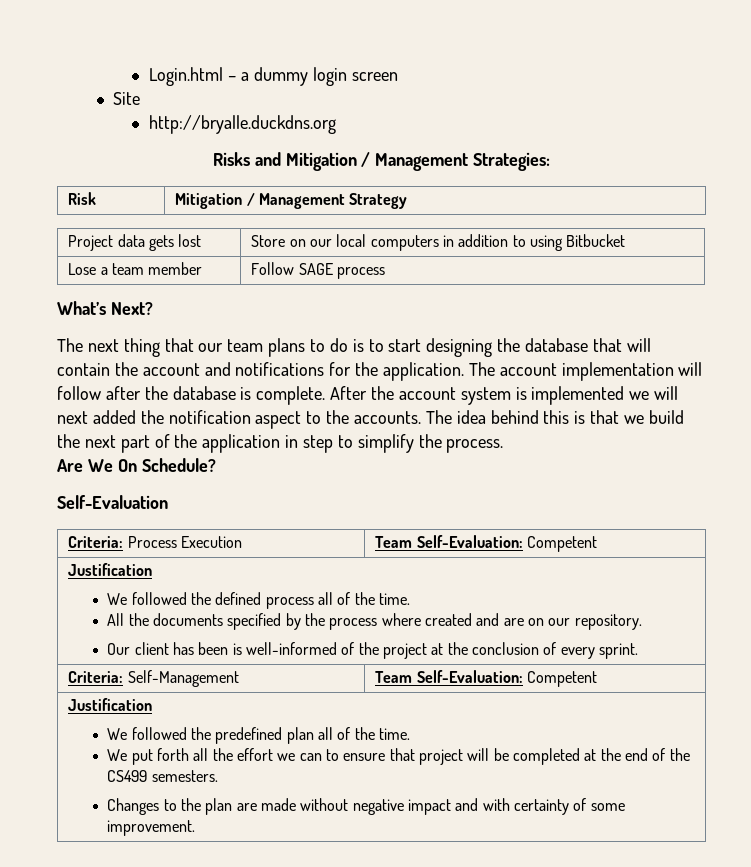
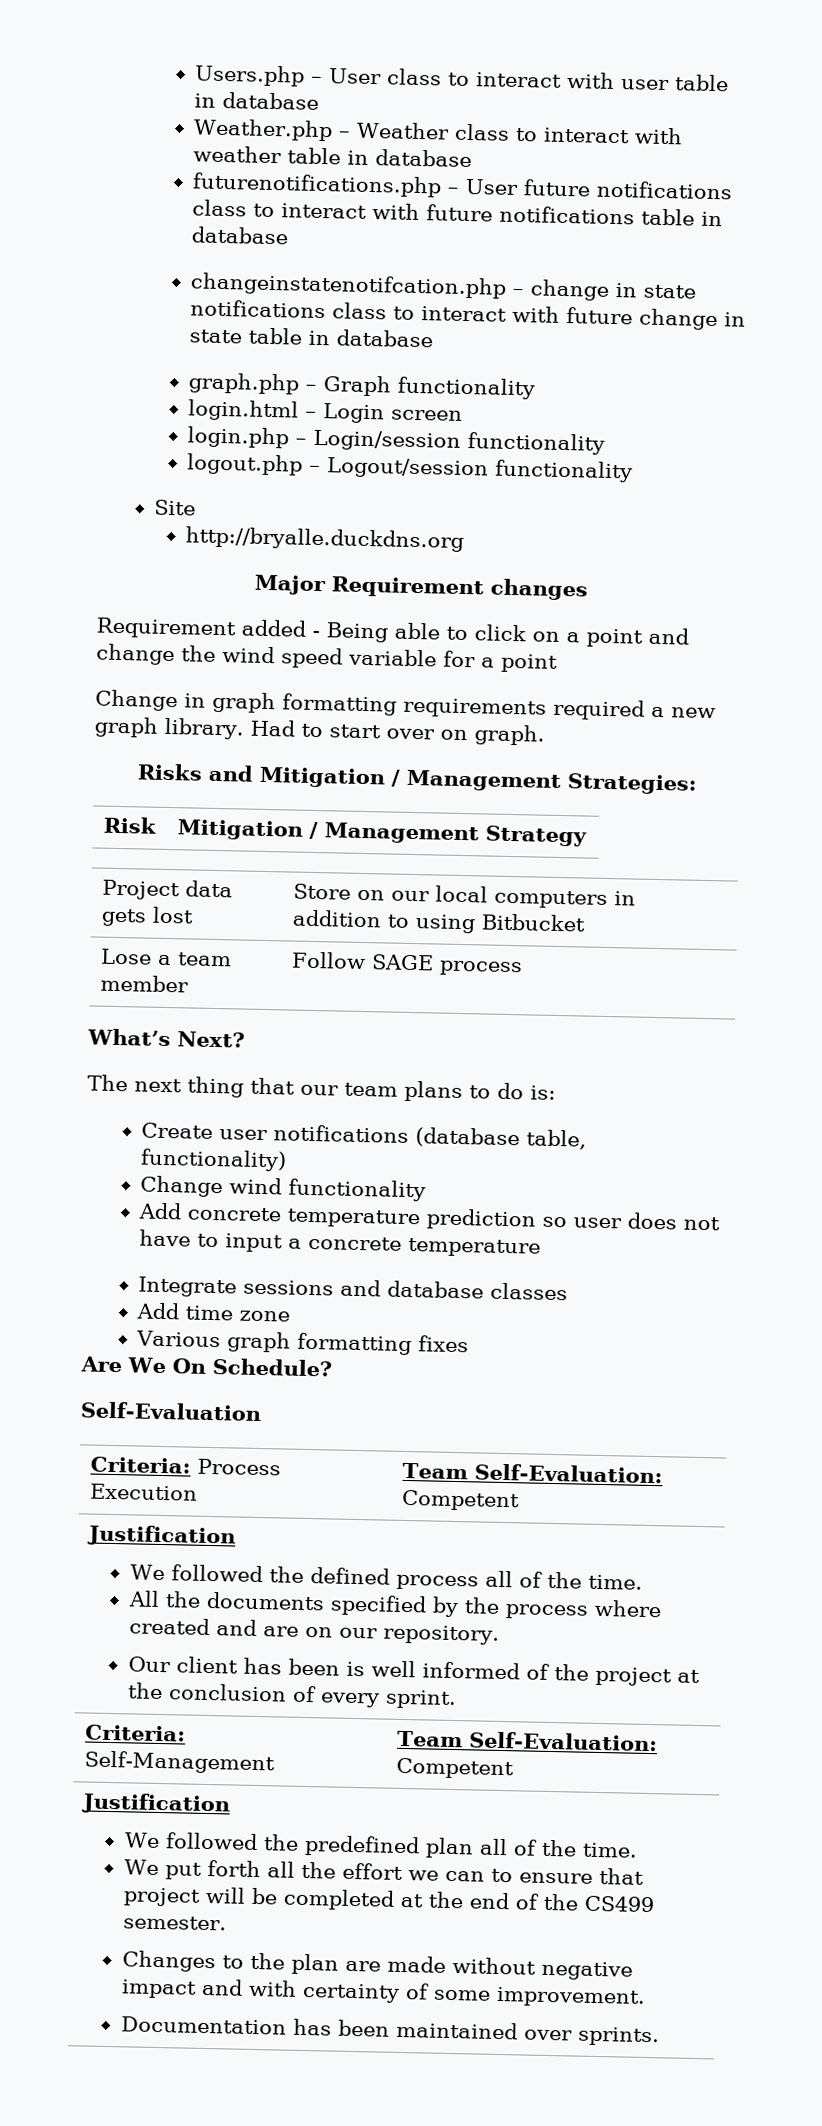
- Login.html – a dummy login screen
+ Users.php – User class to interact with user table in database
+ Weather.php – Weather class to interact with weather table in database
+ futurenotifications.php – User future notifications class to interact with future notifications table in database
+ changeinstatenotifcation.php – change in state notifications class to interact with future change in state table in database
+ graph.php – Graph functionality
+ login.html – Login screen
+ login.php – Login/session functionality
+ logout.php – Logout/session functionality
  Site
  http://bryalle.duckdns.org
+ Major Requirement changes
+ Requirement added - Being able to click on a point and change the wind speed variable for a point
+ Change in graph formatting requirements required a new graph library. Had to start over on graph.
- The next thing that our team plans to do is to start designing the database that will contain the account and notifications for the application. The account implementation will follow after the database is complete. After the account system is implemented we will next added the notification aspect to the accounts. The idea behind this is that we build the next part of the application in step to simplify the process.
+ The next thing that our team plans to do is:
+ Create user notifications (database table, functionality)
+ Change wind functionality
+ Add concrete temperature prediction so user does not have to input a concrete temperature
+ Integrate sessions and database classes
+ Add time zone
+ Various graph formatting fixes
  Criteria: Process Execution | Team Self-Evaluation: Competent
  Justification
  We followed the defined process all of the time.
  All the documents specified by the process where created and are on our repository.
- Our client has been is well-informed of the project at the conclusion of every sprint.
+ Our client has been is well informed of the project at the conclusion of every sprint.
- We put forth all the effort we can to ensure that project will be completed at the end of the CS499 semesters.
+ We put forth all the effort we can to ensure that project will be completed at the end of the CS499 semester.
+ Documentation has been maintained over sprints.

